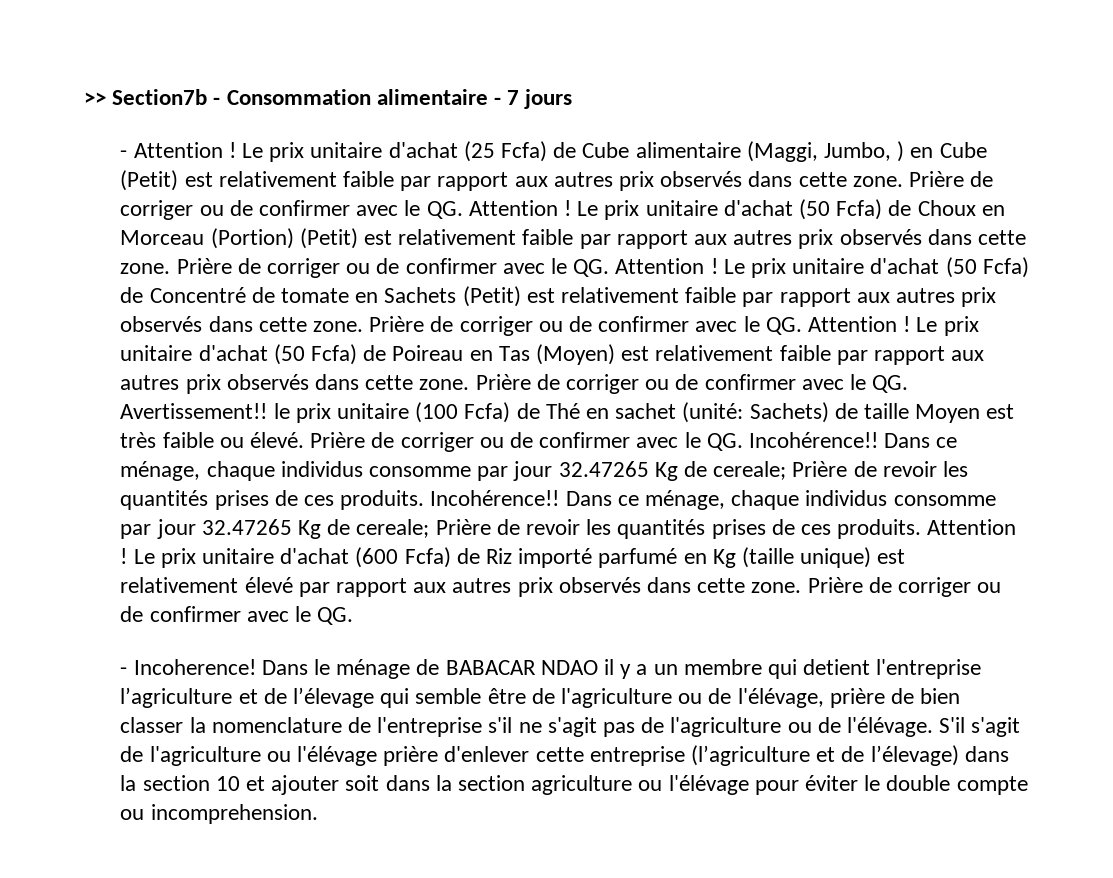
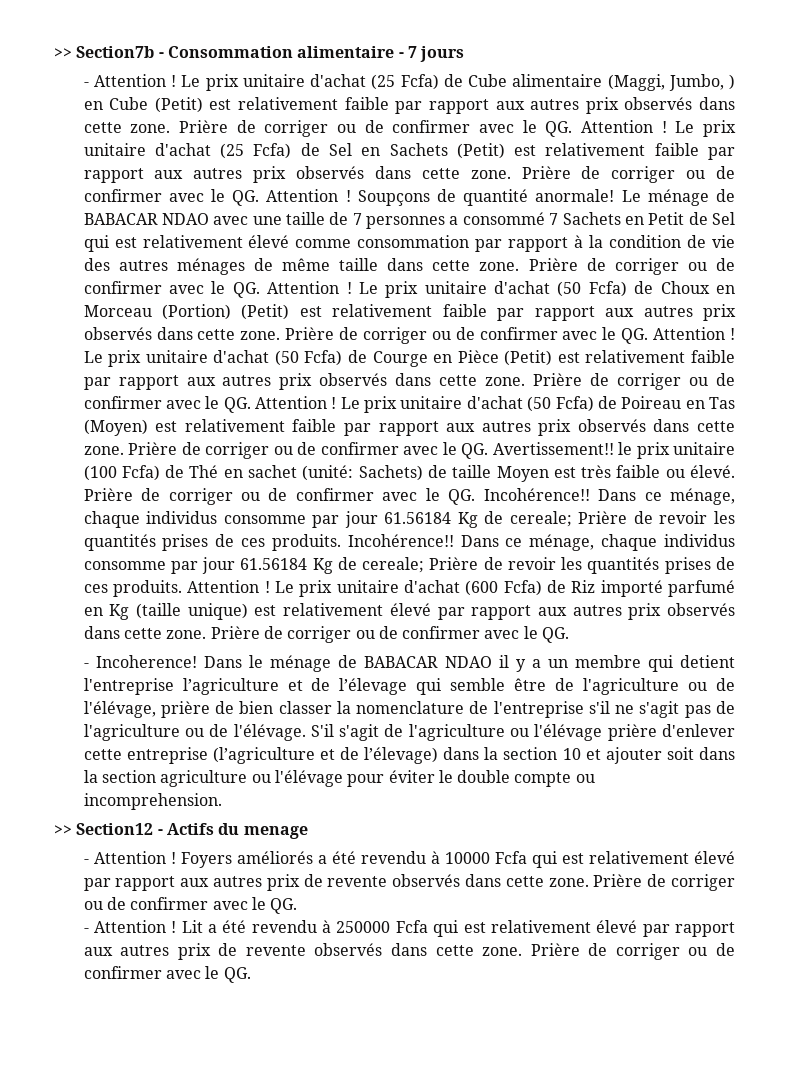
- Le prix unitaire d'achat (50 Fcfa) de Choux en Morceau (Portion) (Petit) est relativement faible par rapport aux autres prix observés dans cette zone.
+ Le prix unitaire d'achat (25 Fcfa) de Sel en Sachets (Petit) est relativement faible par rapport aux autres prix observés dans cette zone. Prière de corriger ou de confirmer avec le QG. Attention ! Soupçons de quantité anormale! Le ménage de BABACAR NDAO avec une taille de 7 personnes a consommé 7 Sachets en Petit de Sel qui est relativement élevé comme consommation par rapport à la condition de vie des autres ménages de même taille dans cette zone. Prière de corriger ou de confirmer avec le QG. Attention ! Le prix unitaire d'achat (50 Fcfa) de Choux en Morceau (Portion) (Petit) est relativement faible par rapport aux autres prix observés dans cette zone.
- Le prix unitaire d'achat (50 Fcfa) de Concentré de tomate en Sachets (Petit) est relativement faible par rapport aux autres prix observés dans cette zone.
+ Le prix unitaire d'achat (50 Fcfa) de Courge en Pièce (Petit) est relativement faible par rapport aux autres prix observés dans cette zone.
- Prière de corriger ou de confirmer avec le QG. Incohérence!! Dans ce ménage, chaque individus consomme par jour 32.47265 Kg de cereale; Prière de revoir les quantités prises de ces produits. Incohérence!! Dans ce ménage, chaque individus consomme par jour 32.47265 Kg de cereale; Prière de revoir les quantités prises de ces produits.
+ Prière de corriger ou de confirmer avec le QG. Incohérence!! Dans ce ménage, chaque individus consomme par jour 61.56184 Kg de cereale; Prière de revoir les quantités prises de ces produits. Incohérence!! Dans ce ménage, chaque individus consomme par jour 61.56184 Kg de cereale; Prière de revoir les quantités prises de ces produits.
+ >> Section12 - Actifs du menage
+ - Attention ! Foyers améliorés a été revendu à 10000 Fcfa qui est relativement élevé par rapport aux autres prix de revente observés dans cette zone. Prière de corriger ou de confirmer avec le QG.
+ - Attention ! Lit a été revendu à 250000 Fcfa qui est relativement élevé par rapport aux autres prix de revente observés dans cette zone. Prière de corriger ou de confirmer avec le QG.

